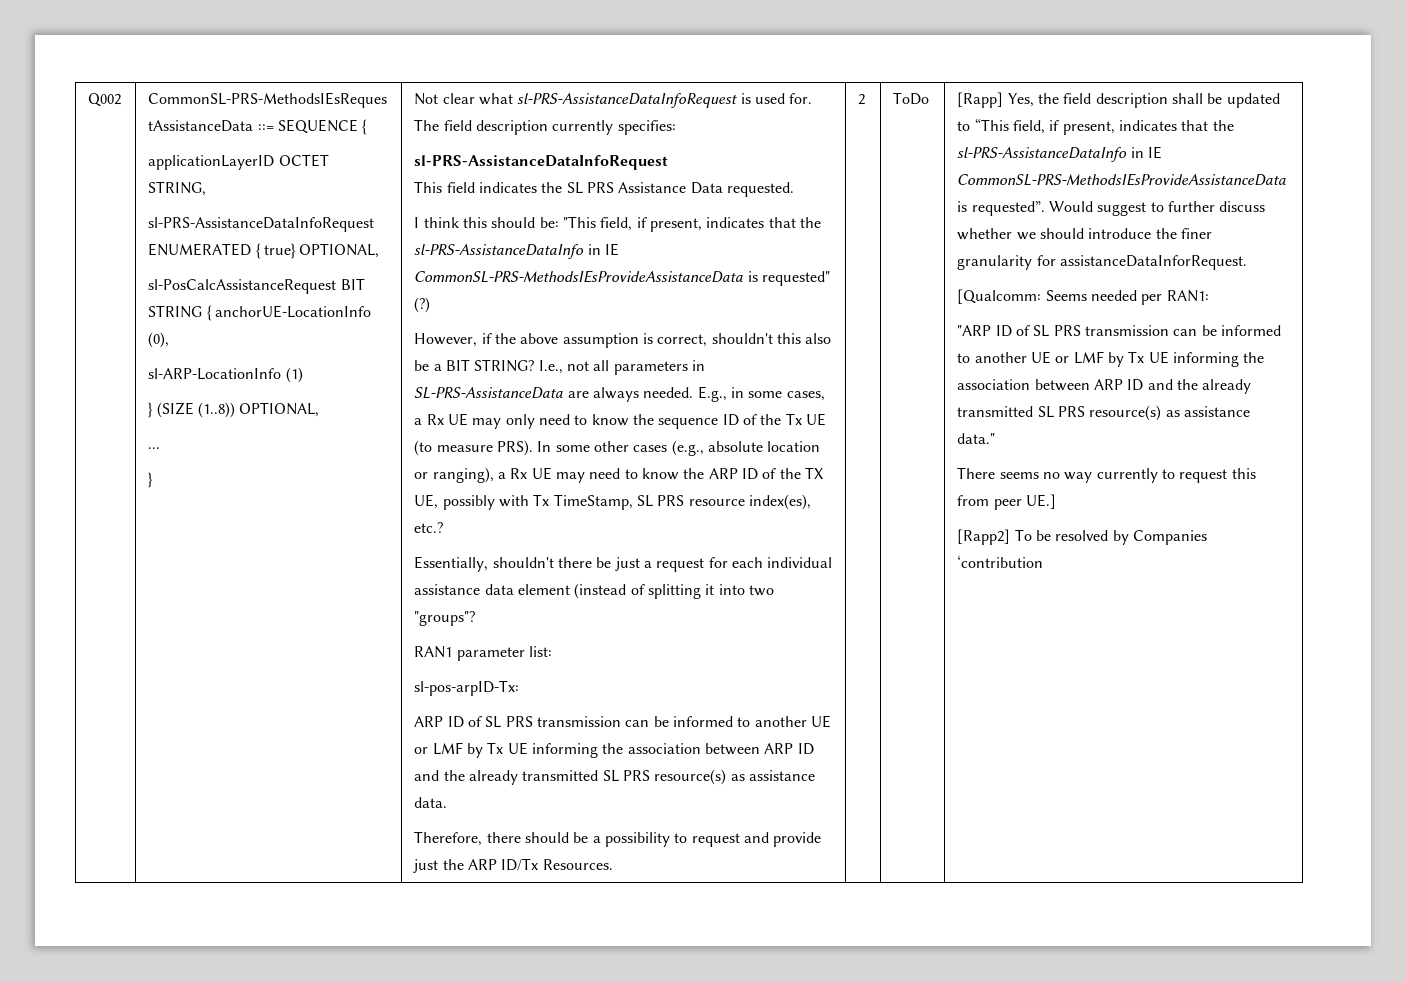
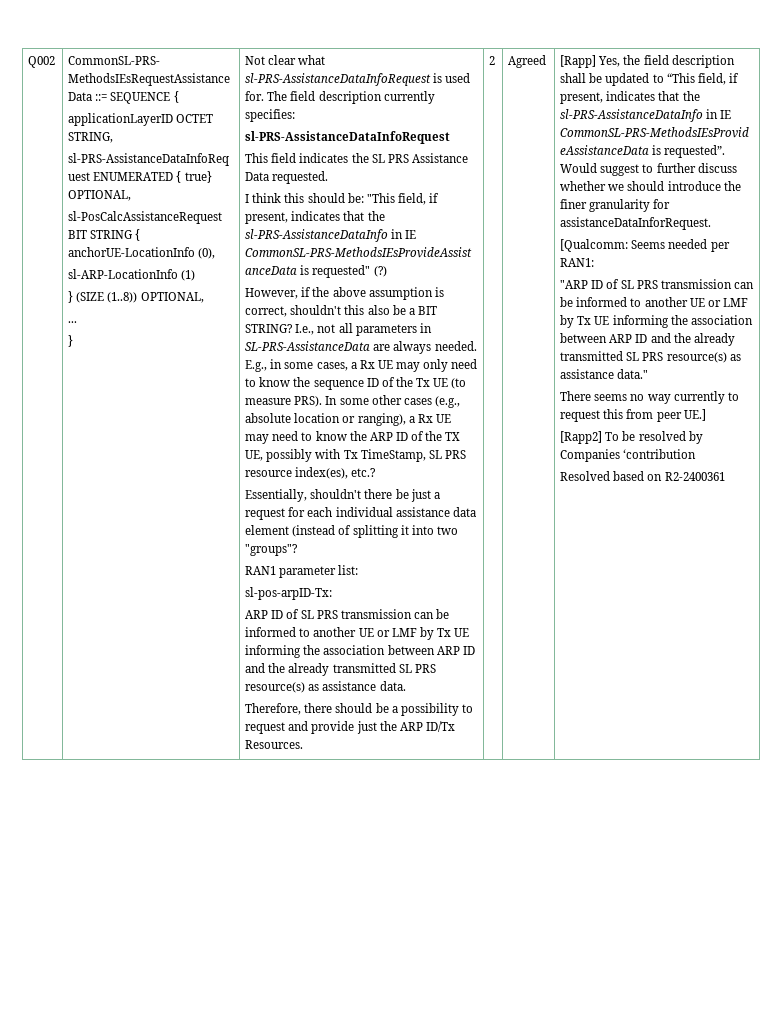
- ToDo
+ Agreed
+ Resolved based on R2-2400361

